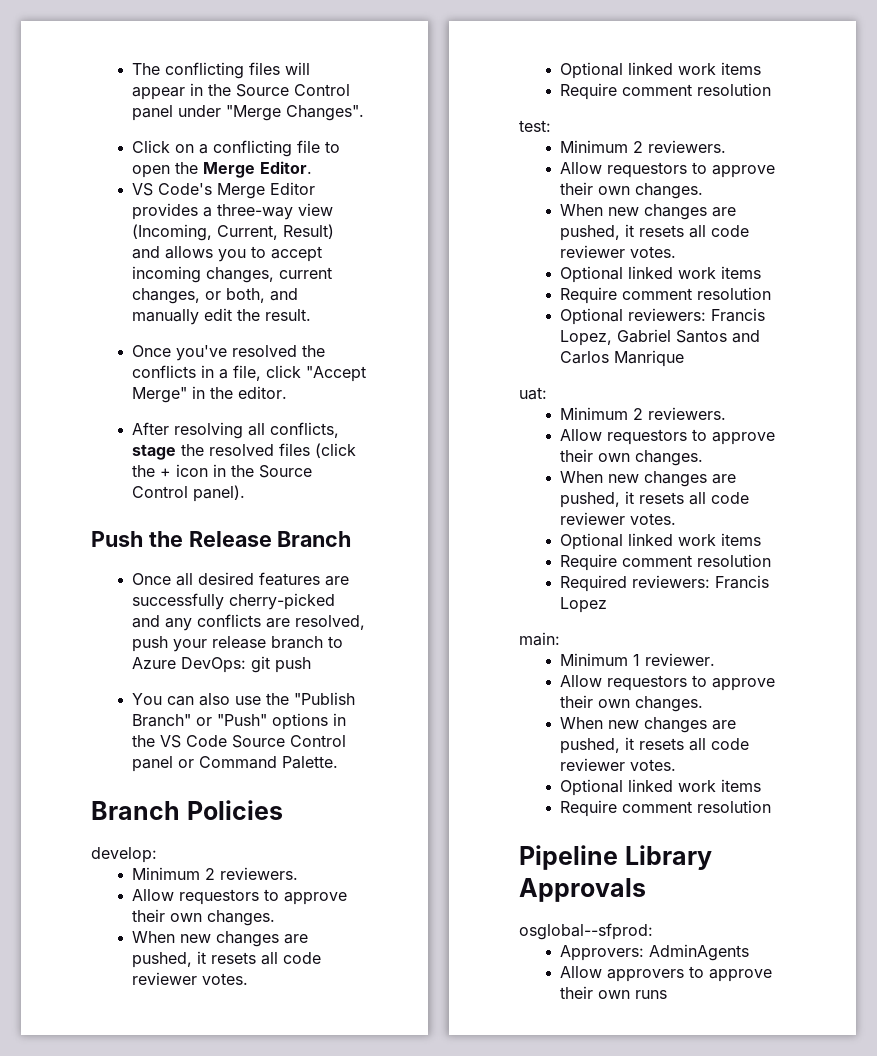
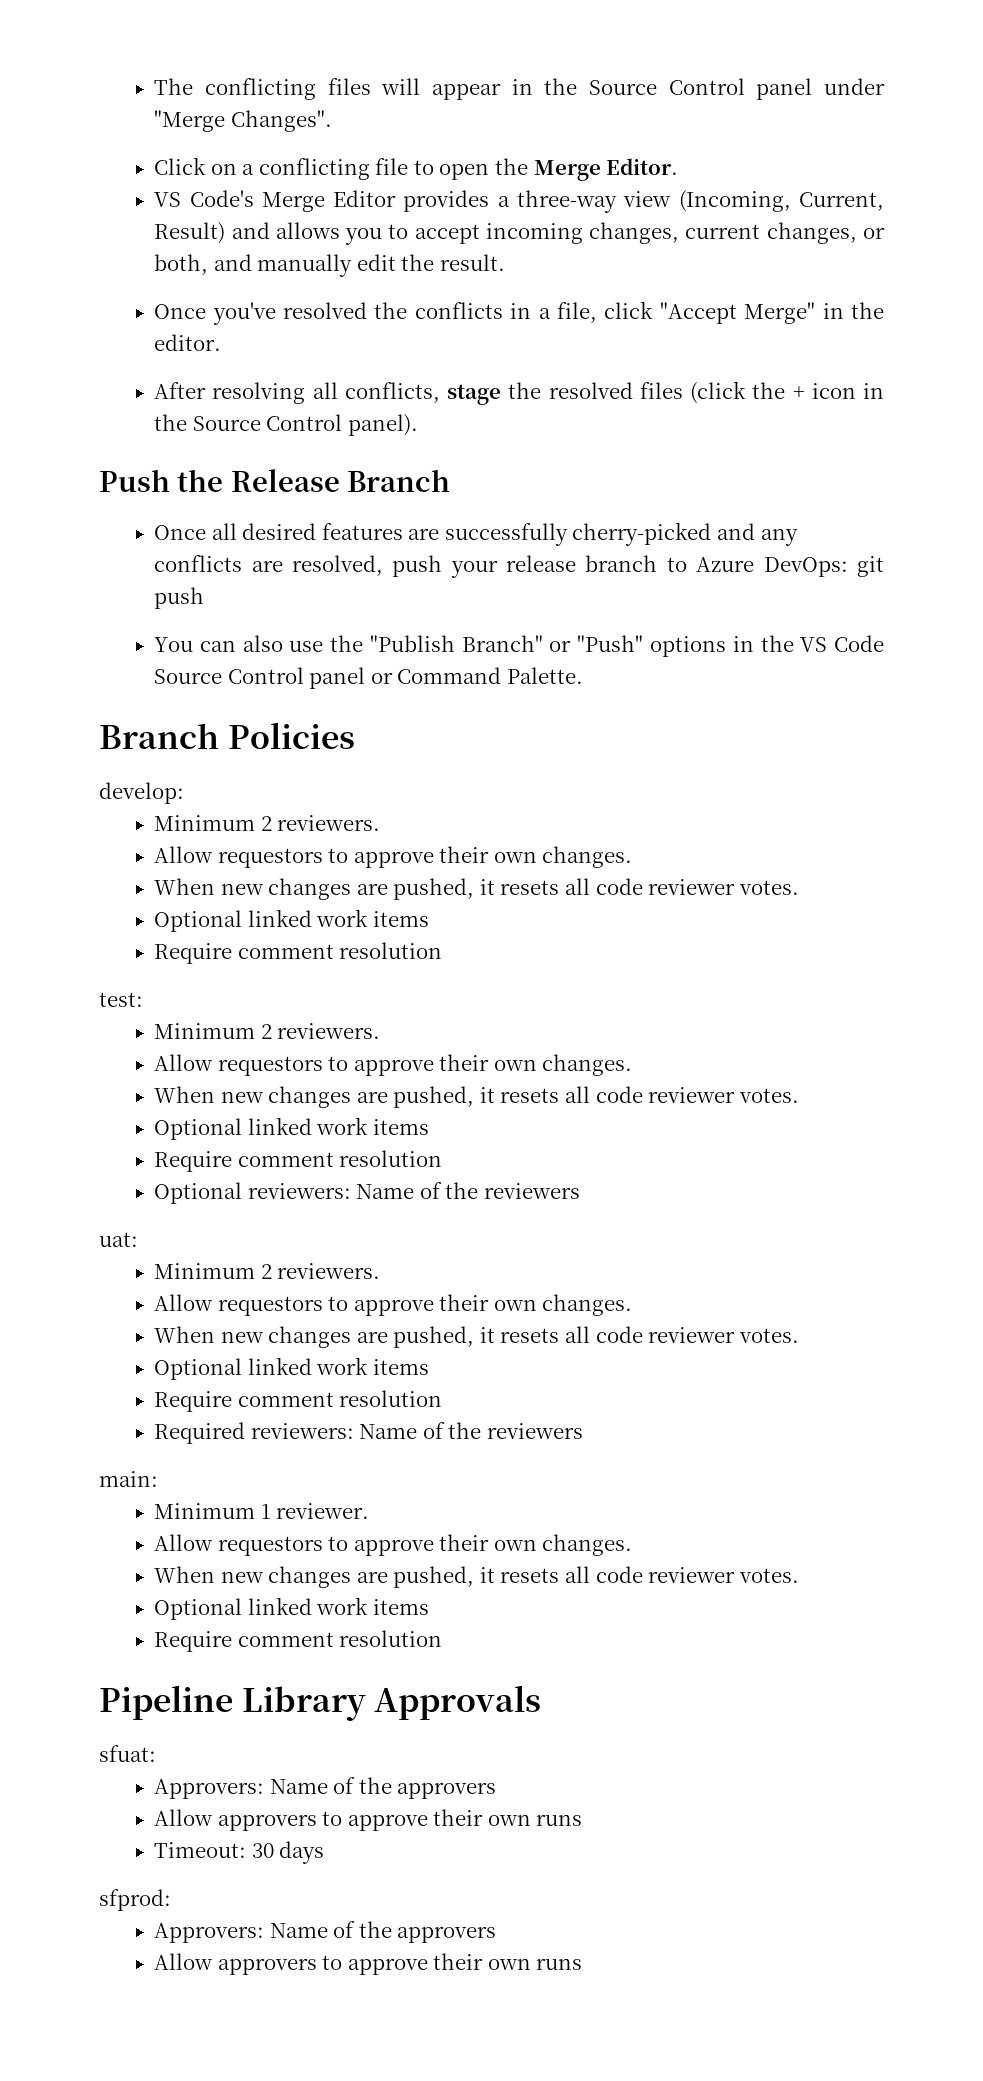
- Optional reviewers: Francis Lopez, Gabriel Santos and Carlos Manrique
+ Optional reviewers: Name of the reviewers
- Required reviewers: Francis Lopez
+ Required reviewers: Name of the reviewers
- osglobal--sfprod:
- Approvers: AdminAgents
+ sfuat:
+ Approvers: Name of the approvers
+ Allow approvers to approve their own runs
+ Timeout: 30 days
+ sfprod:
+ Approvers: Name of the approvers

